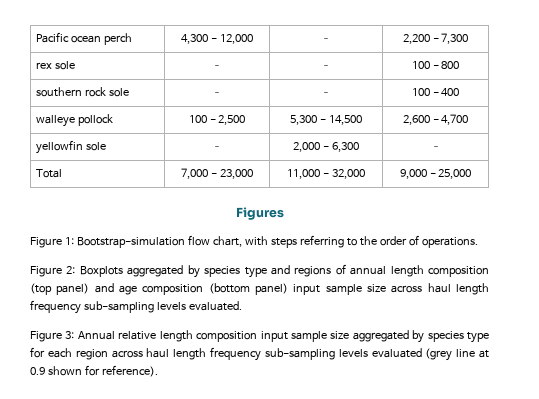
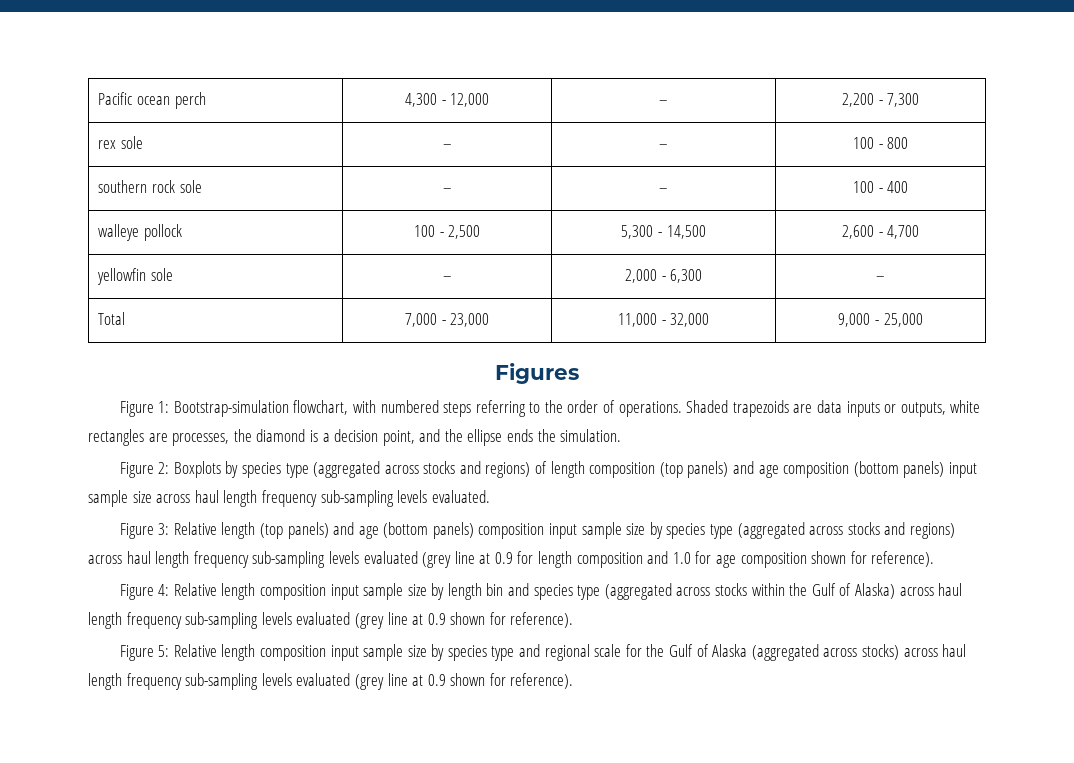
- Figure 1: Bootstrap-simulation flow chart, with steps referring to the order of operations.
+ Figure 1: Bootstrap-simulation flowchart, with numbered steps referring to the order of operations. Shaded trapezoids are data inputs or outputs, white rectangles are processes, the diamond is a decision point, and the ellipse ends the simulation.
- Figure 2: Boxplots aggregated by species type and regions of annual length composition (top panel) and age composition (bottom panel) input sample size across haul length frequency sub-sampling levels evaluated.
+ Figure 2: Boxplots by species type (aggregated across stocks and regions) of length composition (top panels) and age composition (bottom panels) input sample size across haul length frequency sub-sampling levels evaluated.
- Figure 3: Annual relative length composition input sample size aggregated by species type for each region across haul length frequency sub-sampling levels evaluated (grey line at 0.9 shown for reference).
+ Figure 3: Relative length (top panels) and age (bottom panels) composition input sample size by species type (aggregated across stocks and regions) across haul length frequency sub-sampling levels evaluated (grey line at 0.9 for length composition and 1.0 for age composition shown for reference).
+ Figure 4: Relative length composition input sample size by length bin and species type (aggregated across stocks within the Gulf of Alaska) across haul length frequency sub-sampling levels evaluated (grey line at 0.9 shown for reference).
+ Figure 5: Relative length composition input sample size by species type and regional scale for the Gulf of Alaska (aggregated across stocks) across haul length frequency sub-sampling levels evaluated (grey line at 0.9 shown for reference).

